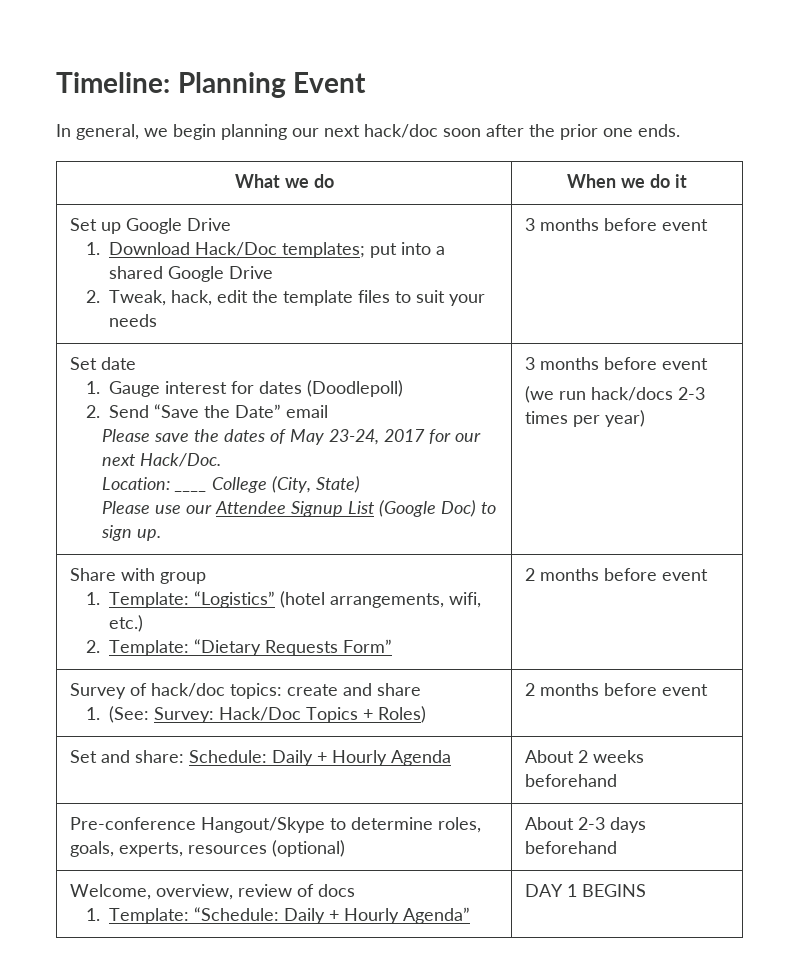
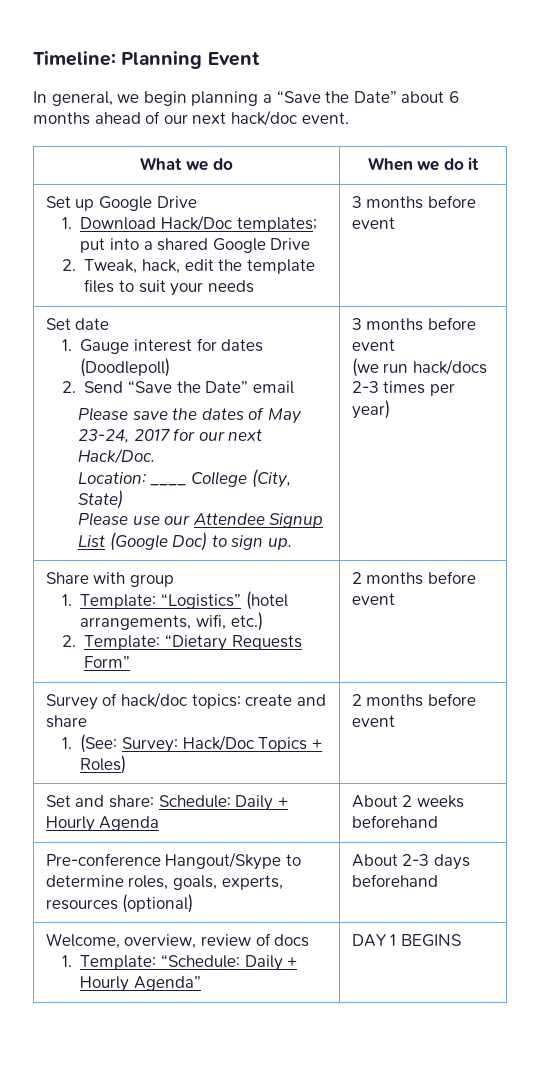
- In general, we begin planning our next hack/doc soon after the prior one ends.
+ In general, we begin planning a “Save the Date” about 6 months ahead of our next hack/doc event.

